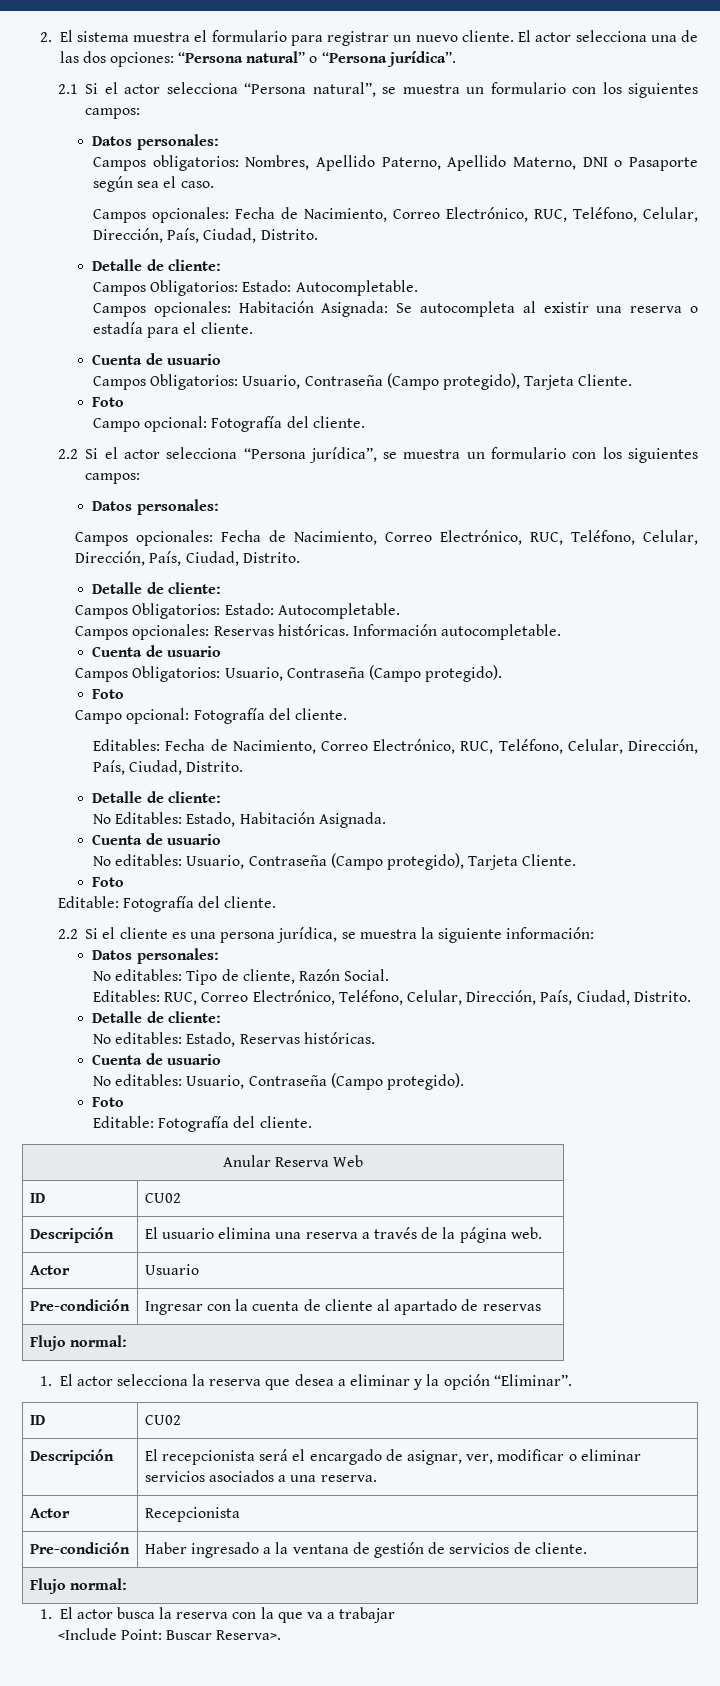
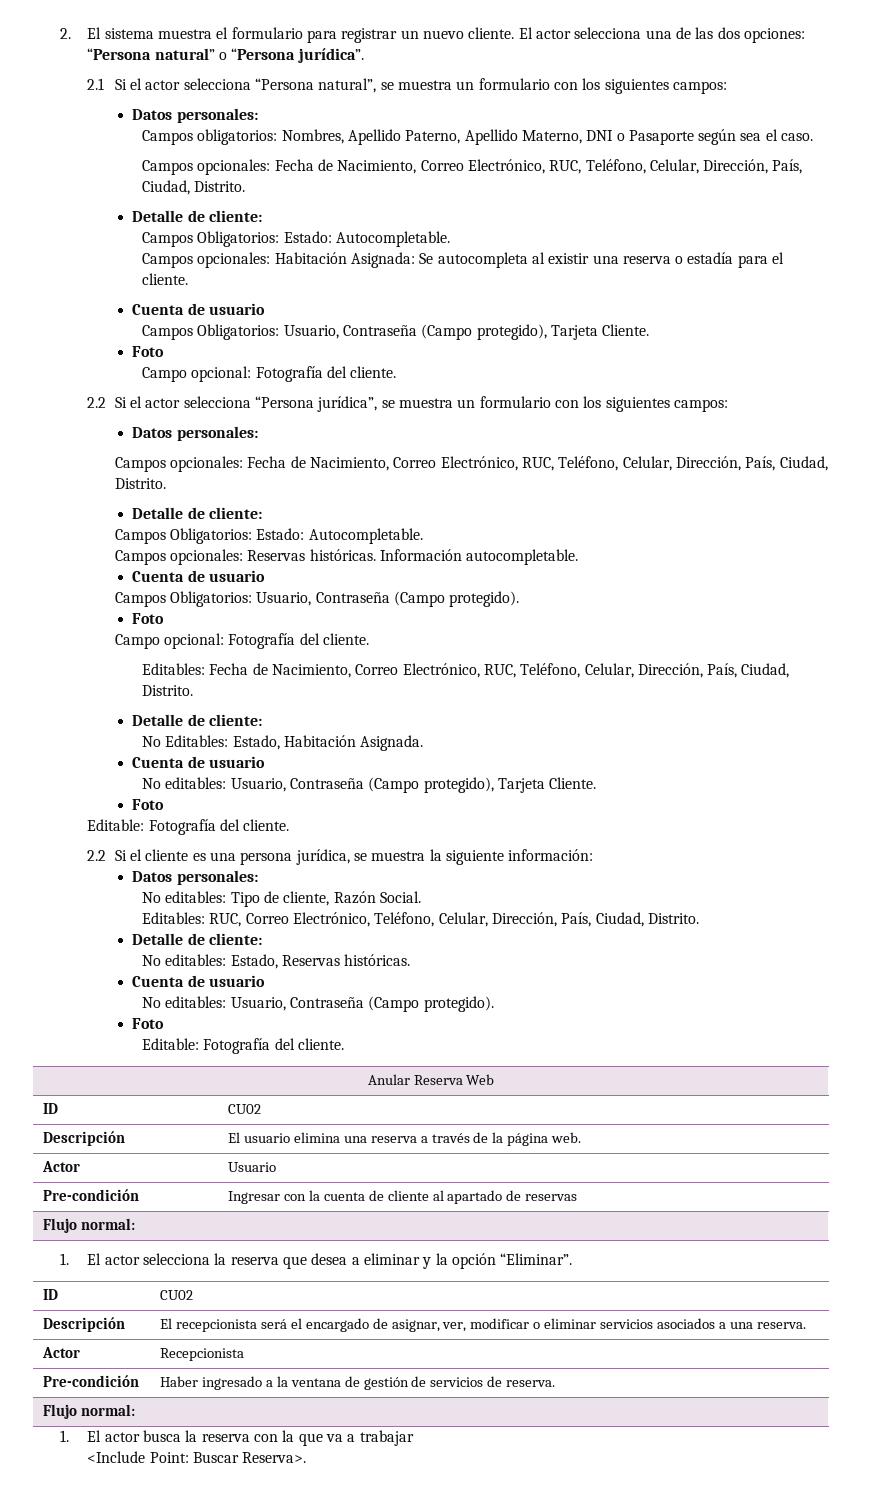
- Pre-condición | Haber ingresado a la ventana de gestión de servicios de cliente.
+ Pre-condición | Haber ingresado a la ventana de gestión de servicios de reserva.

